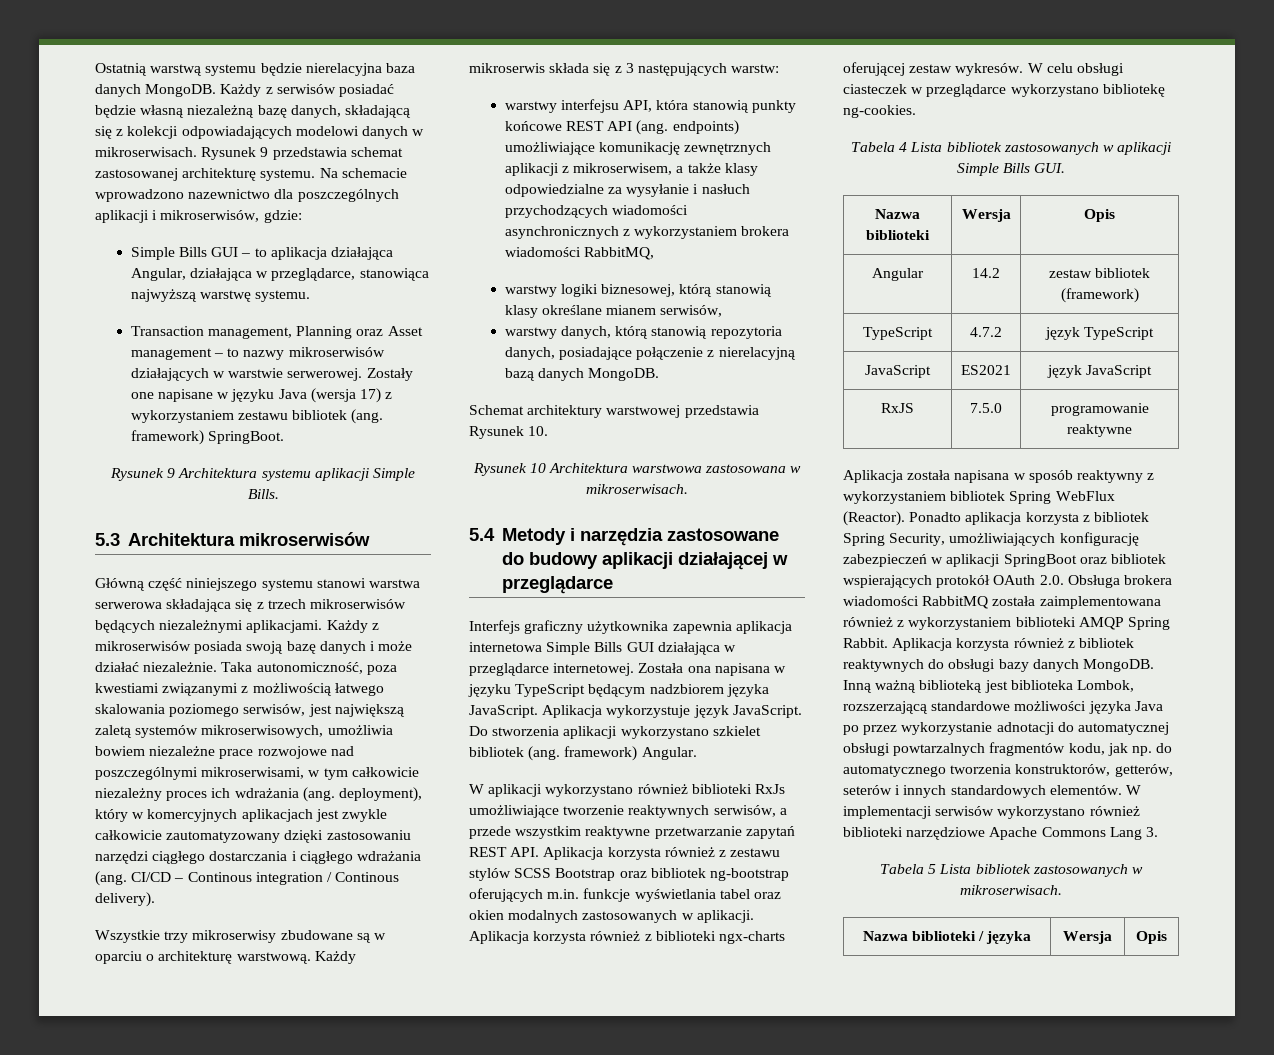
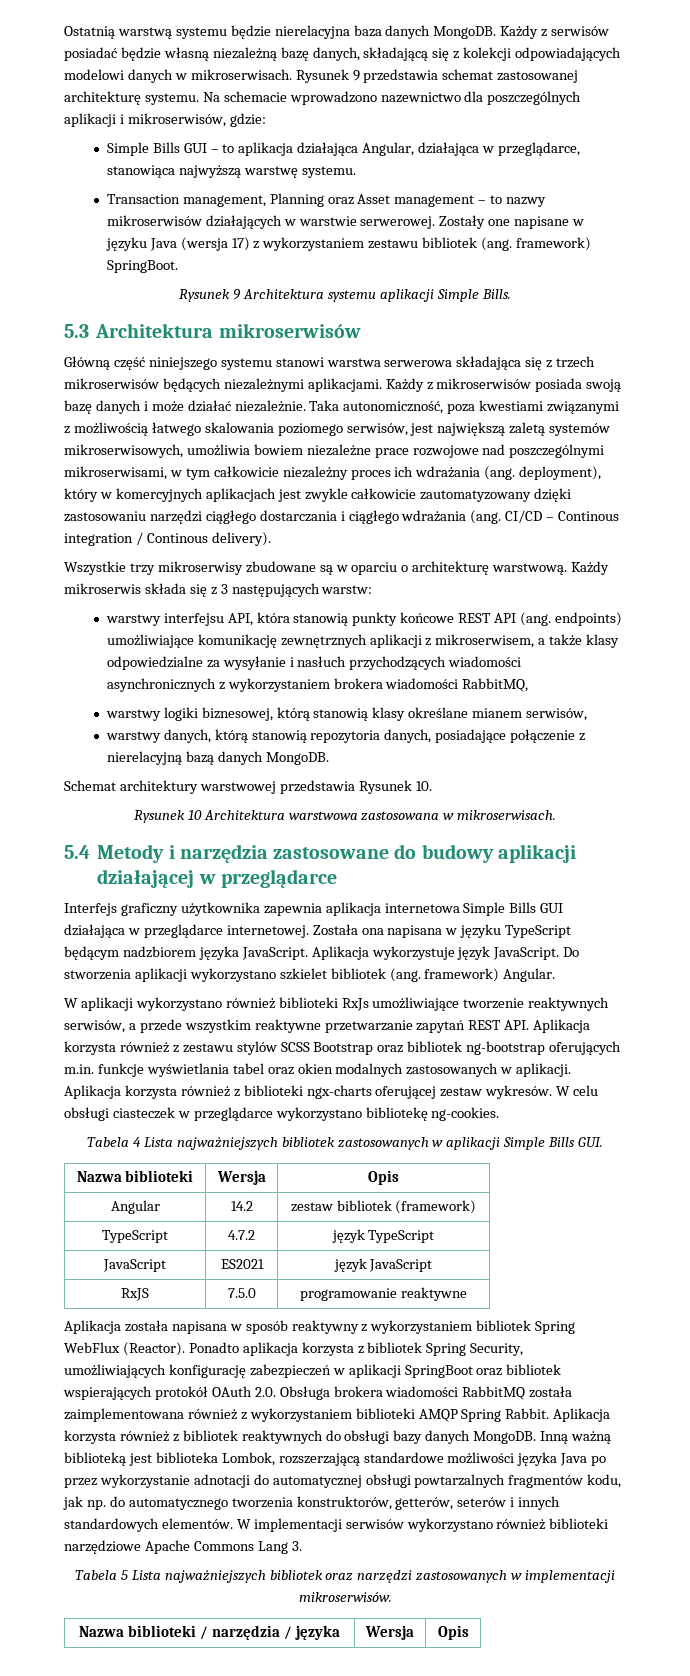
- Tabela 4 Lista bibliotek zastosowanych w aplikacji Simple Bills GUI.
+ Tabela 4 Lista najważniejszych bibliotek zastosowanych w aplikacji Simple Bills GUI.
- Tabela 5 Lista bibliotek zastosowanych w mikroserwisach.
+ Tabela 5 Lista najważniejszych bibliotek oraz narzędzi zastosowanych w implementacji mikroserwisów.
- Nazwa biblioteki / języka | Wersja | Opis
+ Nazwa biblioteki / narzędzia / języka | Wersja | Opis

